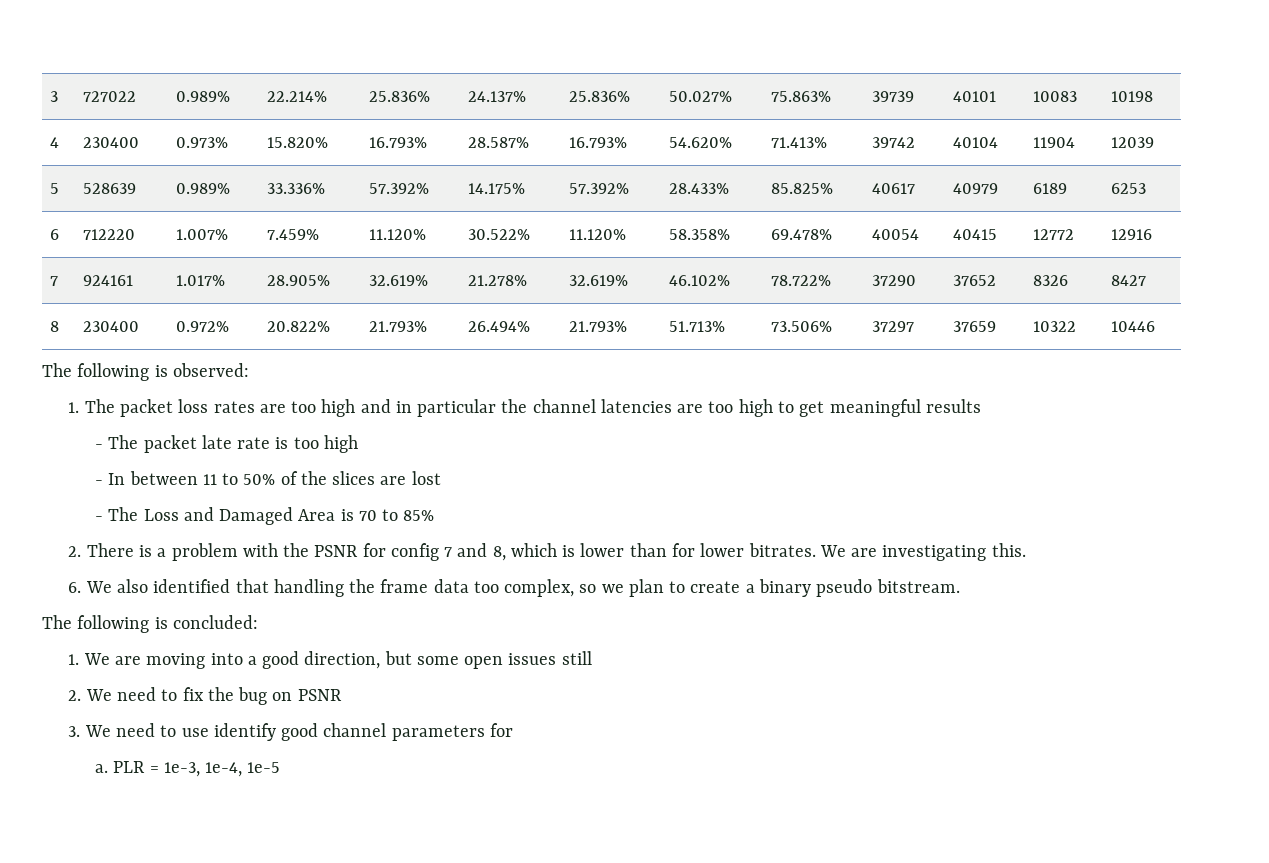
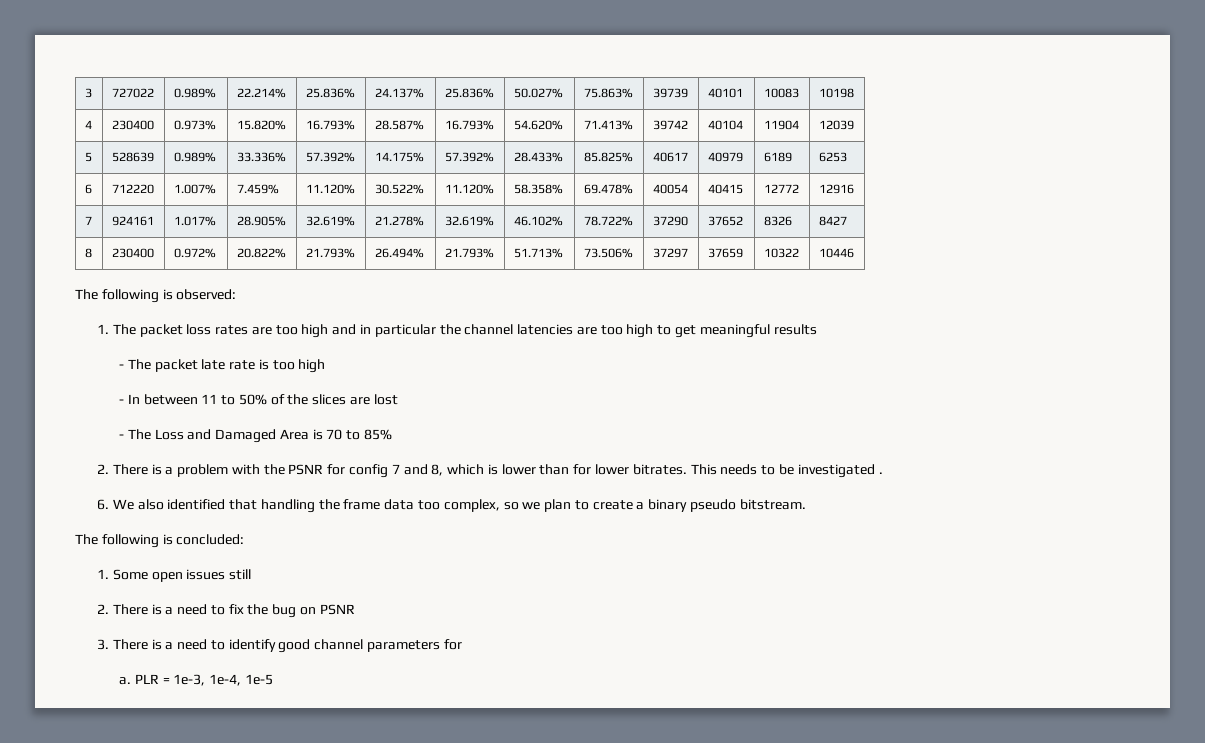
- We are investigating this.
+ This needs to be investigated .
- 1. We are moving into a good direction, but some open issues still
+ 1. Some open issues still
- 2. We need to fix the bug on PSNR
+ 2. There is a need to fix the bug on PSNR
- 3. We need to use identify good channel parameters for
+ 3. There is a need to identify good channel parameters for

